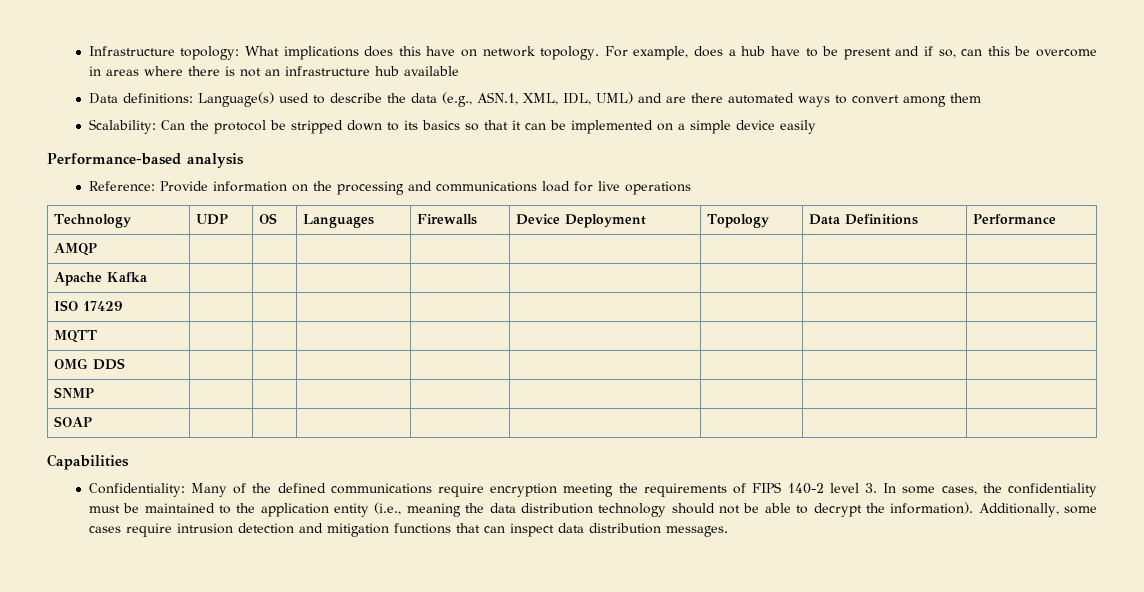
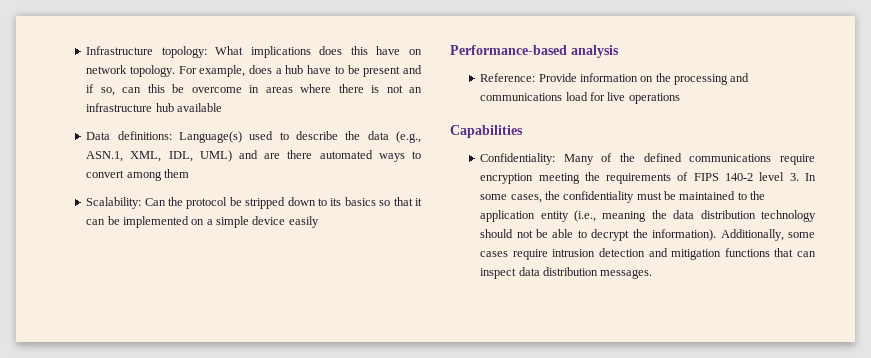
- Technology | UDP | OS | Languages | Firewalls | Device Deployment | Topology | Data Definitions | Performance
- AMQP | | | | | | | |
- Apache Kafka | | | | | | | |
- ISO 17429 | | | | | | | |
- MQTT | | | | | | | |
- OMG DDS | | | | | | | |
- SNMP | | | | | | | |
- SOAP | | | | | | | |

